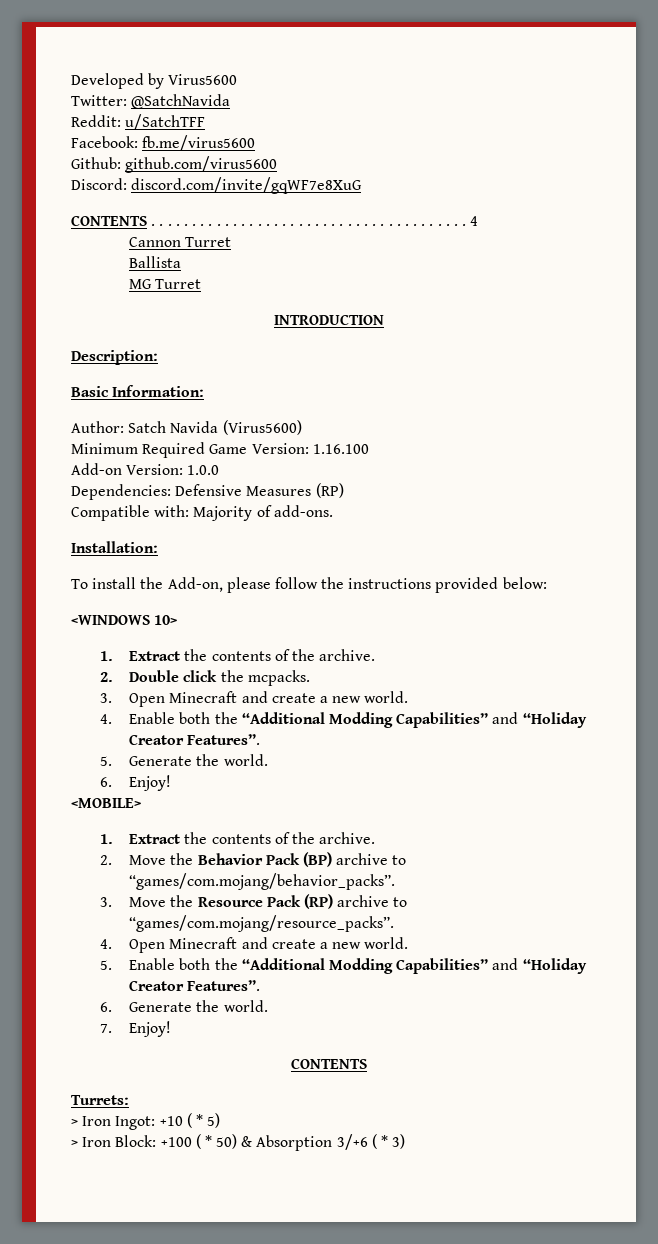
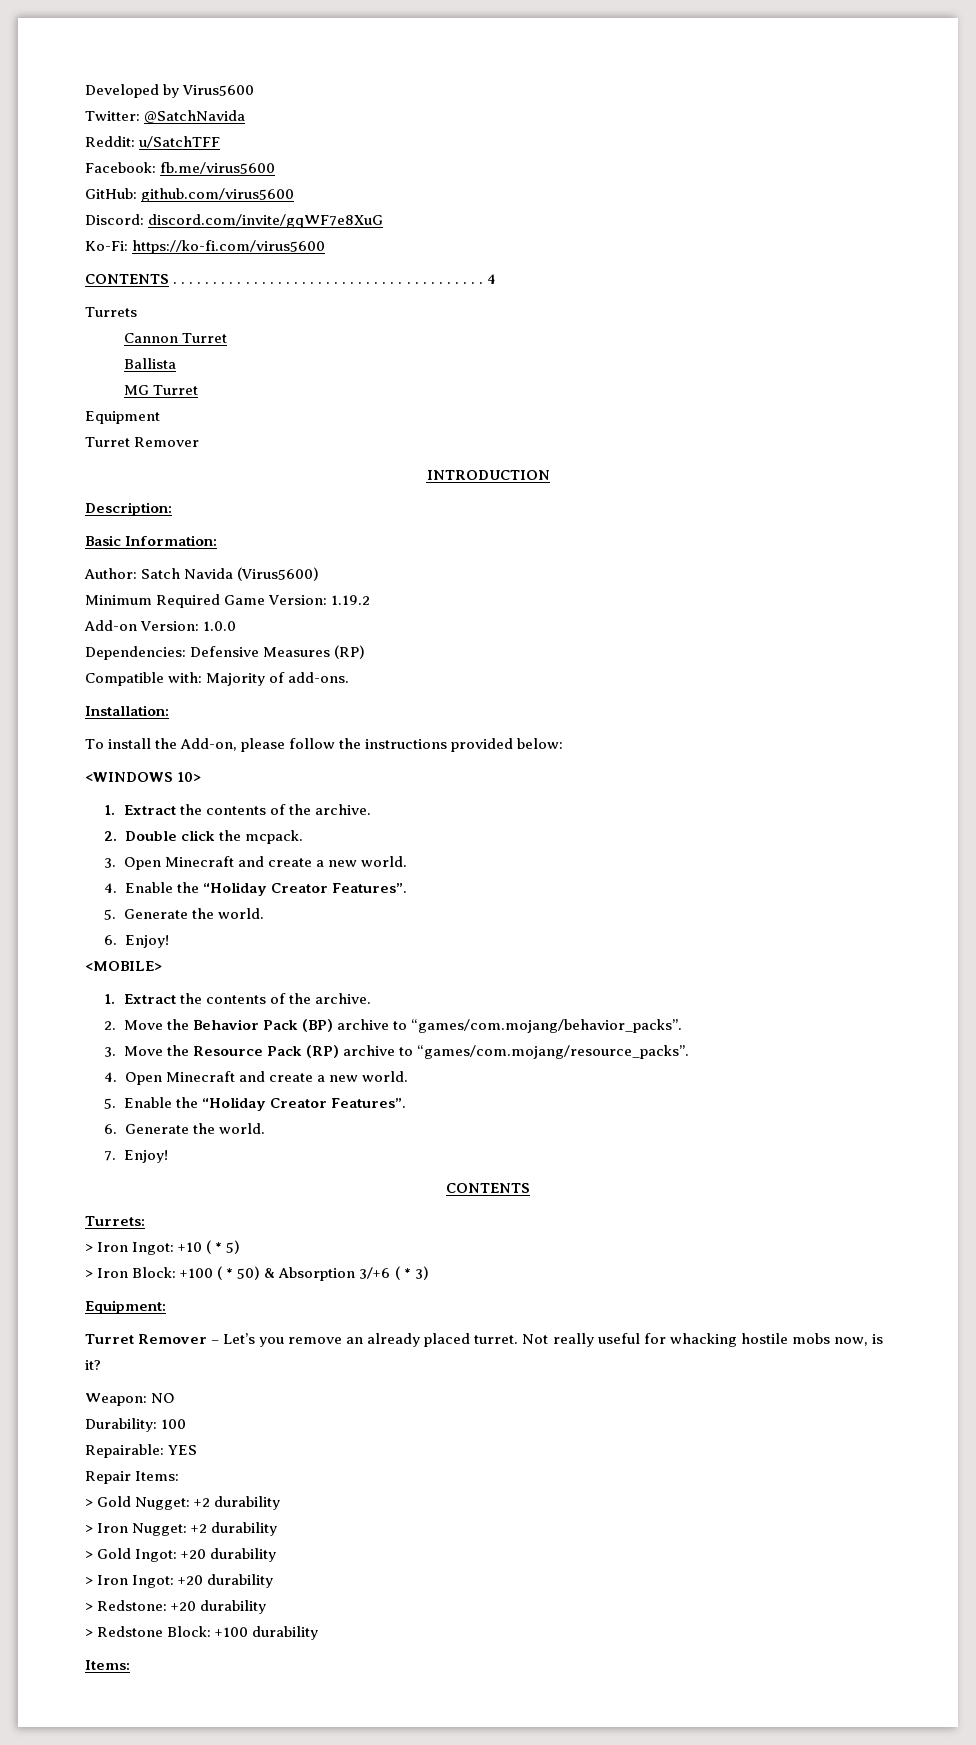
- Github: github.com/virus5600
+ GitHub: github.com/virus5600
+ Ko-Fi: https://ko-fi.com/virus5600
+ Turrets
+ Equipment
+ Turret Remover
- Minimum Required Game Version: 1.16.100
+ Minimum Required Game Version: 1.19.2
- 2. Double click the mcpacks.
+ 2. Double click the mcpack.
- 4. Enable both the “Additional Modding Capabilities” and “Holiday Creator Features”.
+ 4. Enable the “Holiday Creator Features”.
- 5. Enable both the “Additional Modding Capabilities” and “Holiday Creator Features”.
+ 5. Enable the “Holiday Creator Features”.
+ Equipment:
+ Turret Remover – Let’s you remove an already placed turret. Not really useful for whacking hostile mobs now, is it?
+ Weapon: NO
+ Durability: 100
+ Repairable: YES
+ Repair Items:
+ > Gold Nugget: +2 durability
+ > Iron Nugget: +2 durability
+ > Gold Ingot: +20 durability
+ > Iron Ingot: +20 durability
+ > Redstone: +20 durability
+ > Redstone Block: +100 durability
+ Items:

